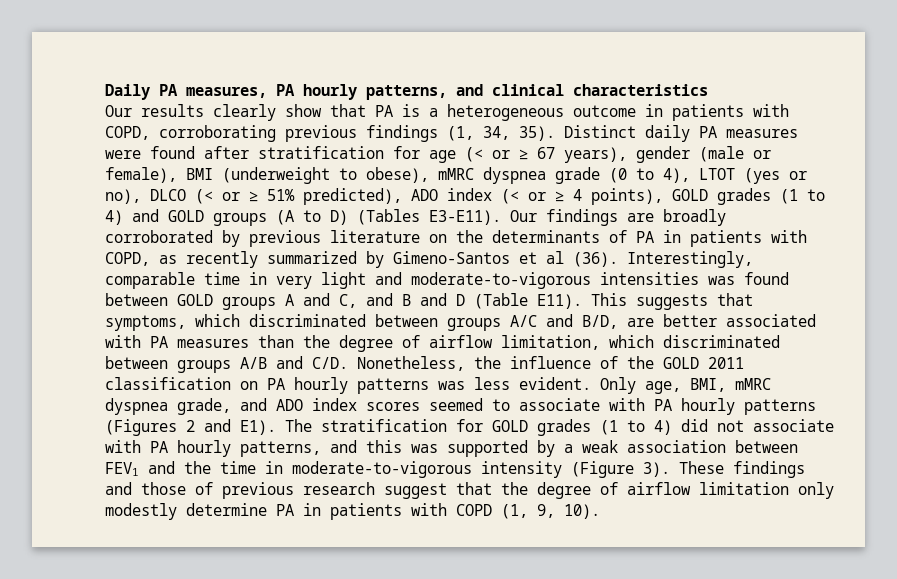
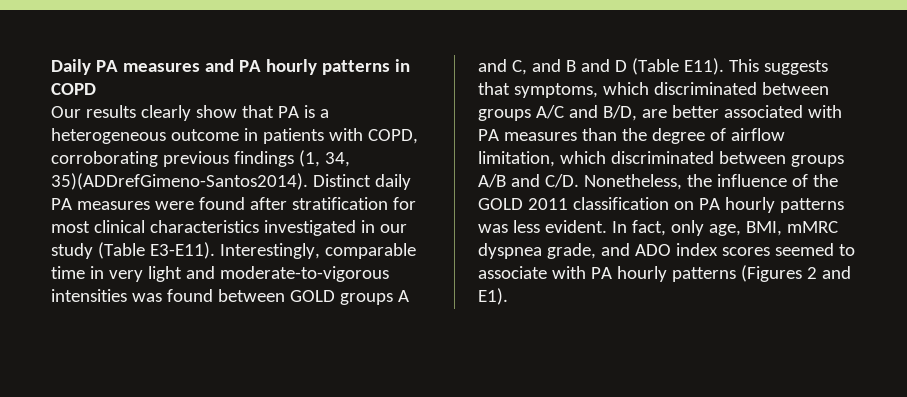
- Daily PA measures, PA hourly patterns, and clinical characteristics
+ Daily PA measures and PA hourly patterns in COPD
- Our results clearly show that PA is a heterogeneous outcome in patients with COPD, corroborating previous findings (1, 34, 35).
+ Our results clearly show that PA is a heterogeneous outcome in patients with COPD, corroborating previous findings (1, 34, 35)(ADDrefGimeno-Santos2014).
- Distinct daily PA measures were found after stratification for age (< or ≥ 67 years), gender (male or female), BMI (underweight to obese), mMRC dyspnea grade (0 to 4), LTOT (yes or no), DLCO (< or ≥ 51% predicted), ADO index (< or ≥ 4 points), GOLD grades (1 to 4) and GOLD groups (A to D) (Tables E3-E11). Our findings are broadly corroborated by previous literature on the determinants of PA in patients with COPD, as recently summarized by Gimeno-Santos et al (36).
+ Distinct daily PA measures were found after stratification for most clinical characteristics investigated in our study (Table E3-E11).
- Only age, BMI, mMRC dyspnea grade, and ADO index scores seemed to associate with PA hourly patterns (Figures 2 and E1). The stratification for GOLD grades (1 to 4) did not associate with PA hourly patterns, and this was supported by a weak association between FEV1 and the time in moderate-to-vigorous intensity (Figure 3). These findings and those of previous research suggest that the degree of airflow limitation only modestly determine PA in patients with COPD (1, 9, 10).
+ In fact, only age, BMI, mMRC dyspnea grade, and ADO index scores seemed to associate with PA hourly patterns (Figures 2 and E1).

